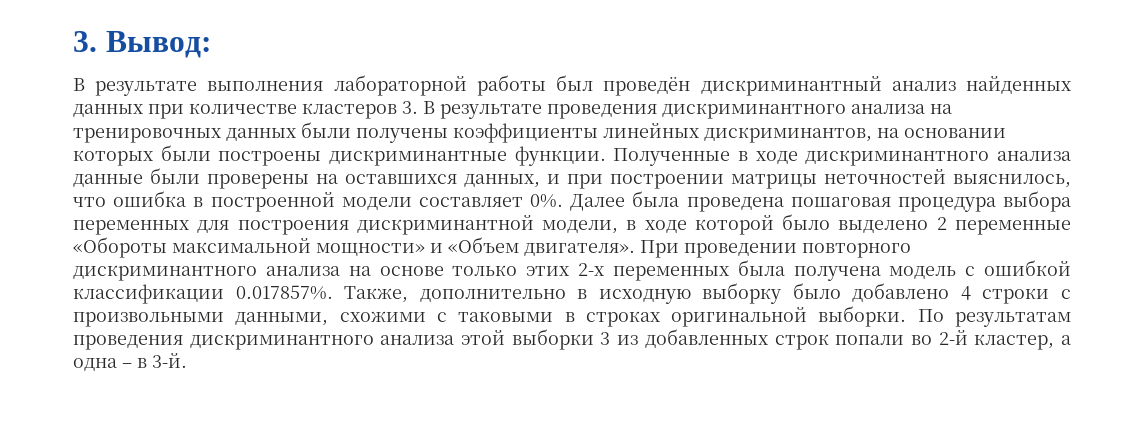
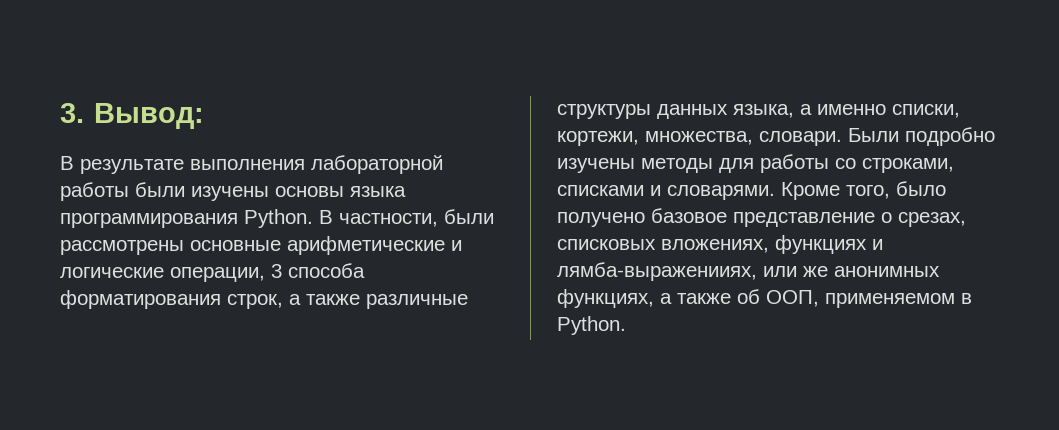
- В результате выполнения лабораторной работы был проведён дискриминантный анализ найденных данных при количестве кластеров 3. В результате проведения дискриминантного анализа на тренировочных данных были получены коэффициенты линейных дискриминантов, на основании которых были построены дискриминантные функции. Полученные в ходе дискриминантного анализа данные были проверены на оставшихся данных, и при построении матрицы неточностей выяснилось, что ошибка в построенной модели составляет 0%. Далее была проведена пошаговая процедура выбора переменных для построения дискриминантной модели, в ходе которой было выделено 2 переменные «Обороты максимальной мощности» и «Объем двигателя». При проведении повторного дискриминантного анализа на основе только этих 2-х переменных была получена модель с ошибкой классификации 0.017857%. Также, дополнительно в исходную выборку было добавлено 4 строки с произвольными данными, схожими с таковыми в строках оригинальной выборки. По результатам проведения дискриминантного анализа этой выборки 3 из добавленных строк попали во 2-й кластер, а одна – в 3-й.
+ В результате выполнения лабораторной работы были изучены основы языка программирования Python. В частности, были рассмотрены основные арифметические и логические операции, 3 способа форматирования строк, а также различные структуры данных языка, а именно списки, кортежи, множества, словари. Были подробно изучены методы для работы со строками, списками и словарями. Кроме того, было получено базовое представление о срезах, списковых вложениях, функциях и лямба-выраженииях, или же анонимных функциях, а также об ООП, применяемом в Python.

